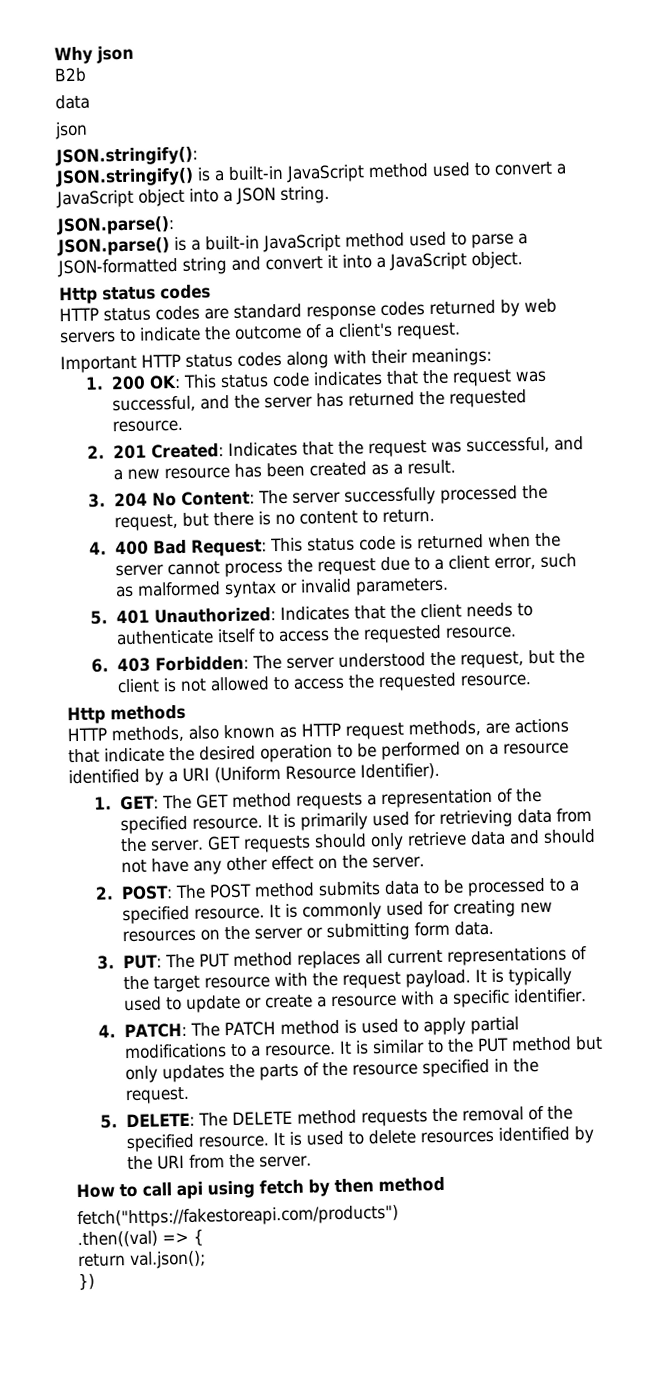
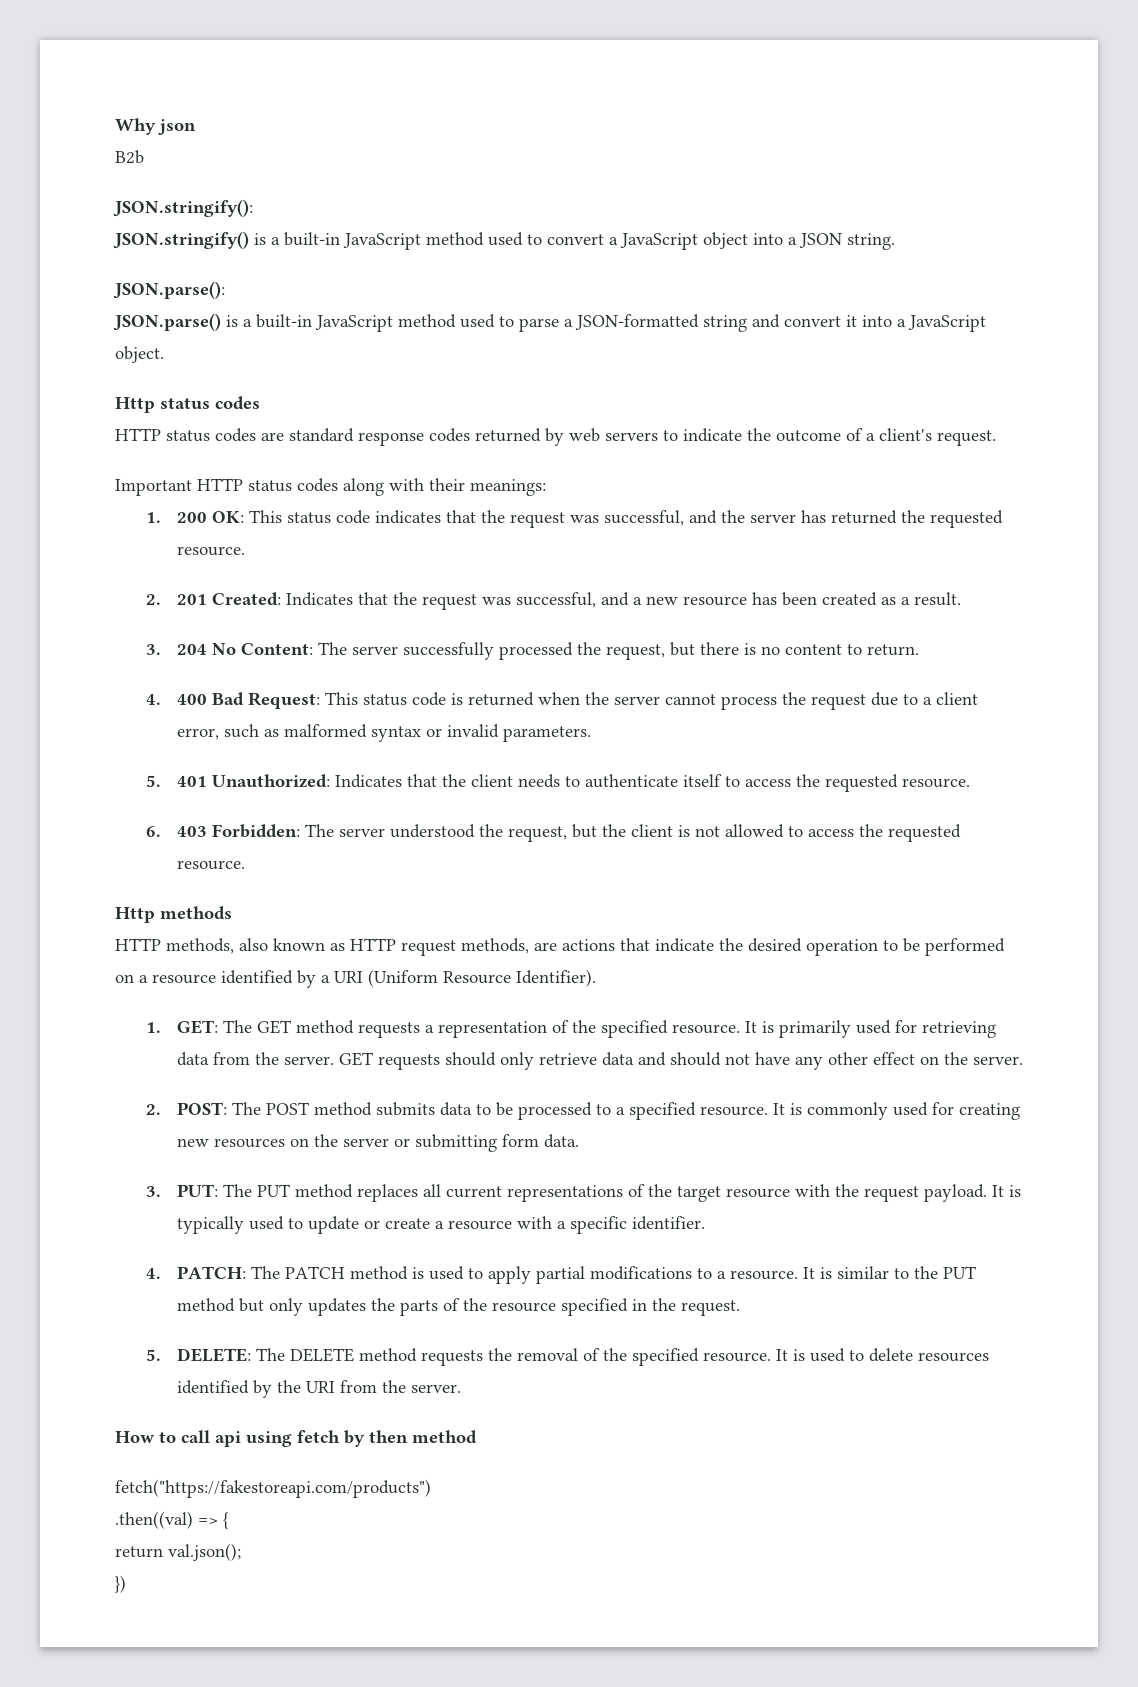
  B2b
- data
- json

